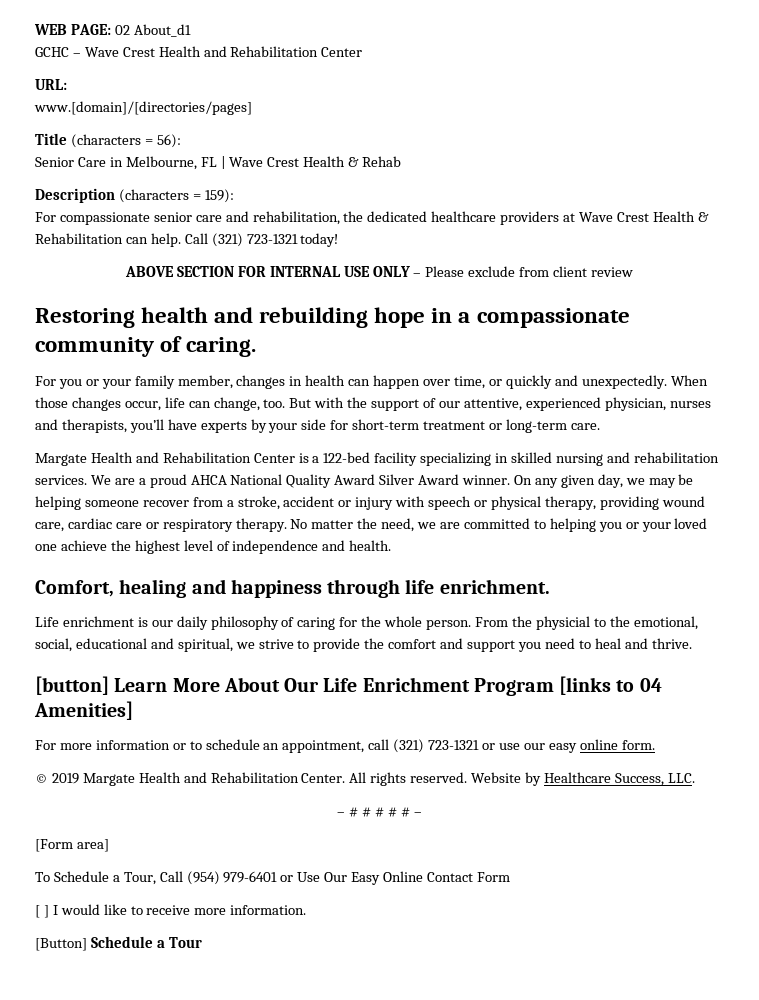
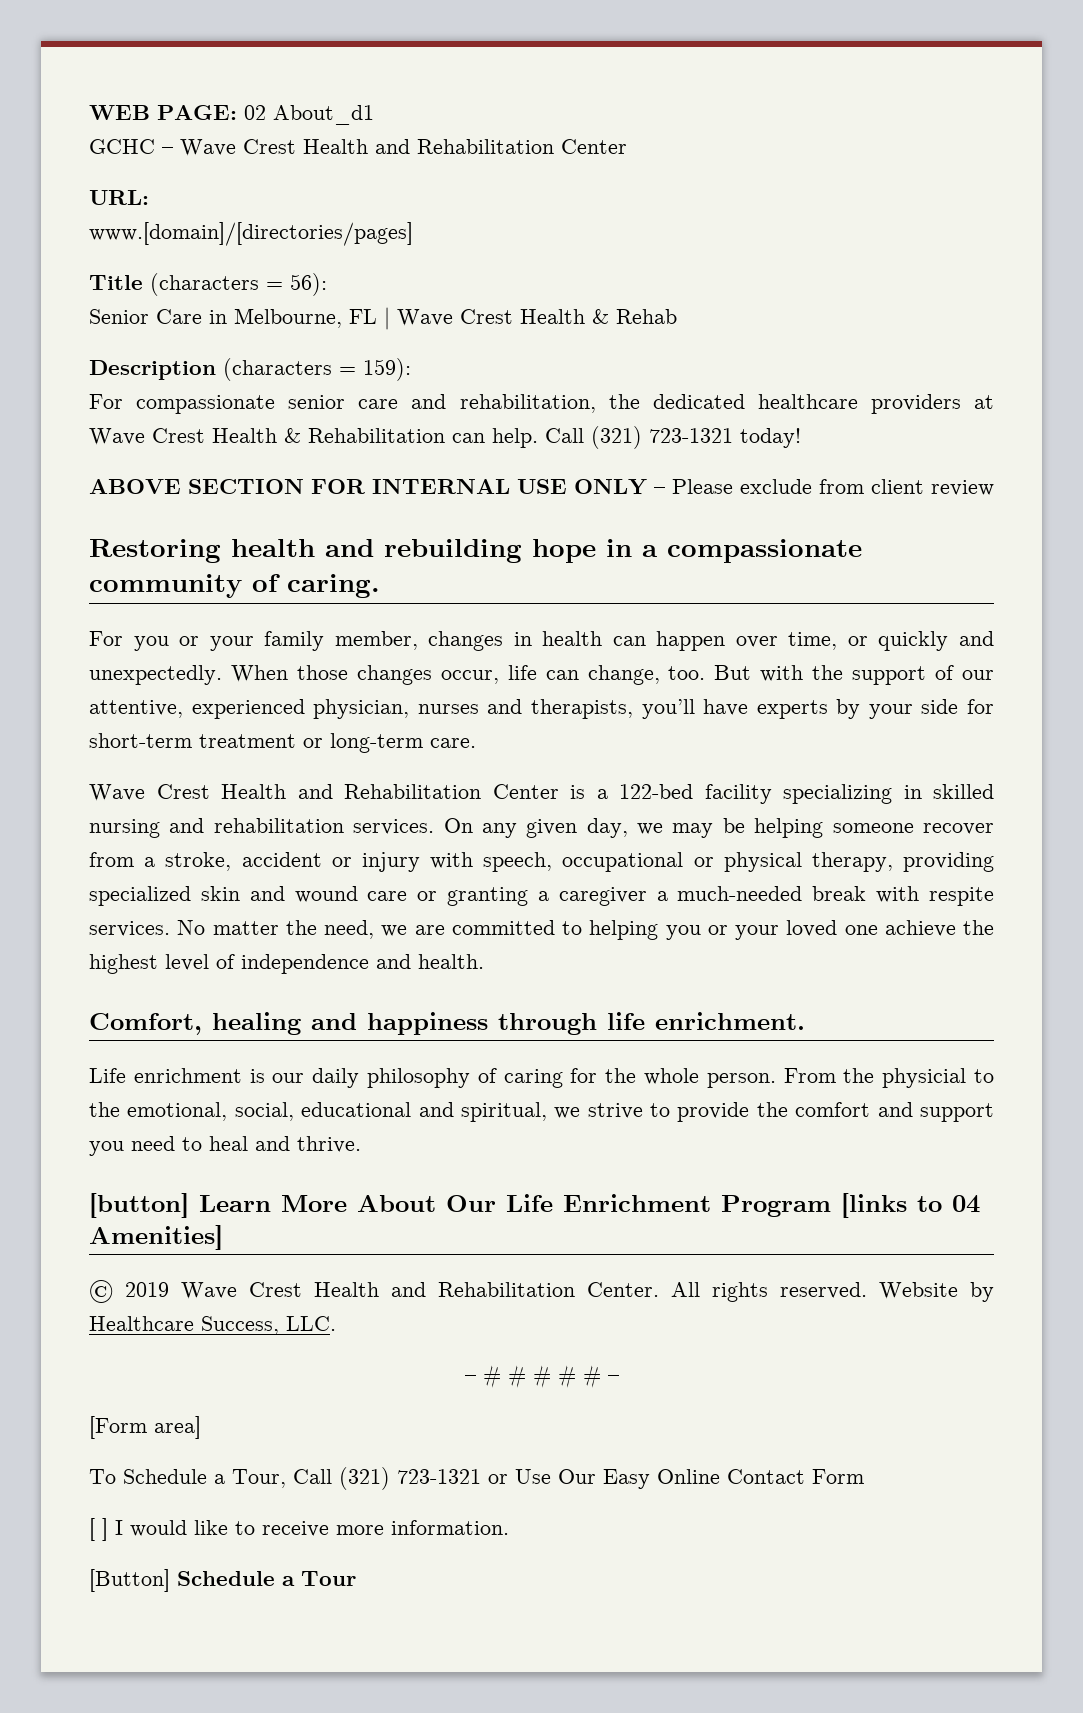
- Margate Health and Rehabilitation Center is a 122-bed facility specializing in skilled nursing and rehabilitation services.
+ Wave Crest Health and Rehabilitation Center is a 122-bed facility specializing in skilled nursing and rehabilitation services.
- We are a proud AHCA National Quality Award Silver Award winner.
- On any given day, we may be helping someone recover from a stroke, accident or injury with speech or physical therapy, providing wound care, cardiac care or respiratory therapy.
+ On any given day, we may be helping someone recover from a stroke, accident or injury with speech, occupational or physical therapy, providing specialized skin and wound care or granting a caregiver a much-needed break with respite services.
- For more information or to schedule an appointment, call (321) 723-1321 or use our easy online form.
- © 2019 Margate Health and Rehabilitation Center.
+ © 2019 Wave Crest Health and Rehabilitation Center.
- To Schedule a Tour, Call (954) 979-6401 or Use Our Easy Online Contact Form
+ To Schedule a Tour, Call (321) 723-1321 or Use Our Easy Online Contact Form

